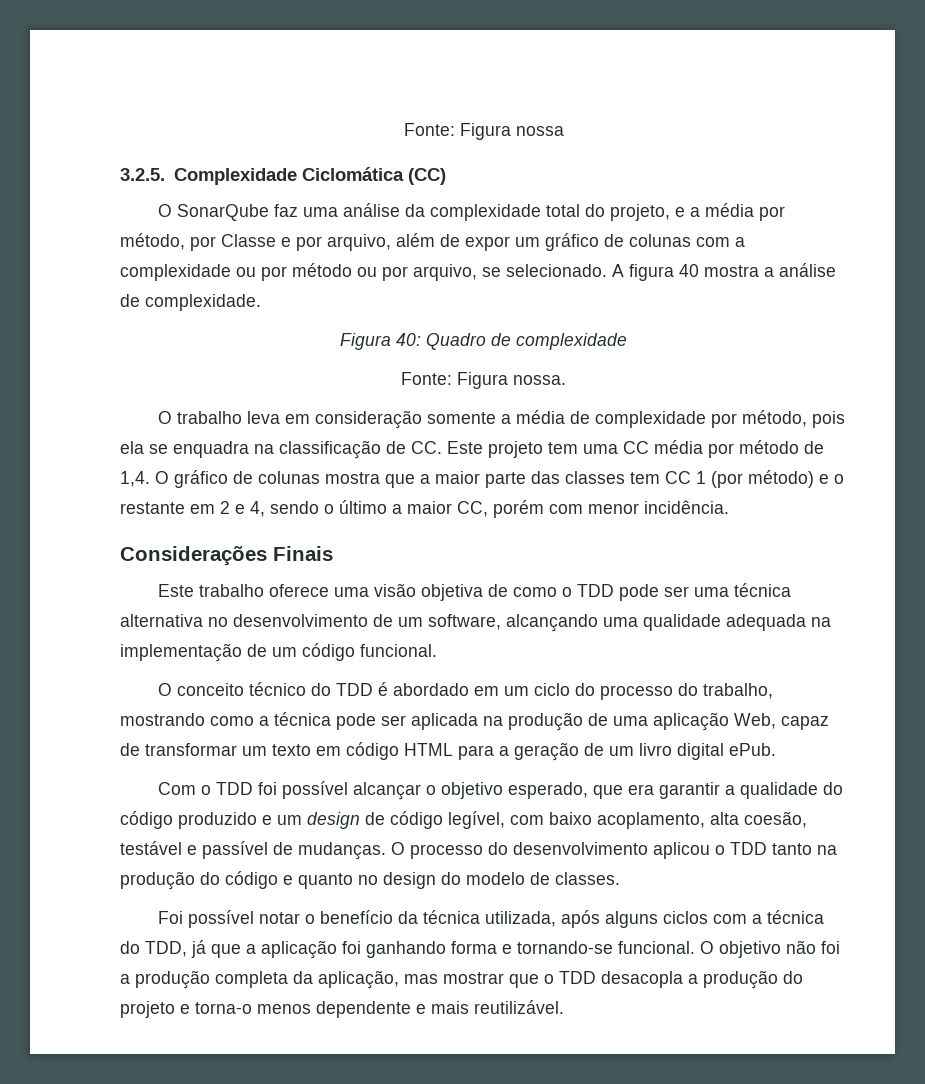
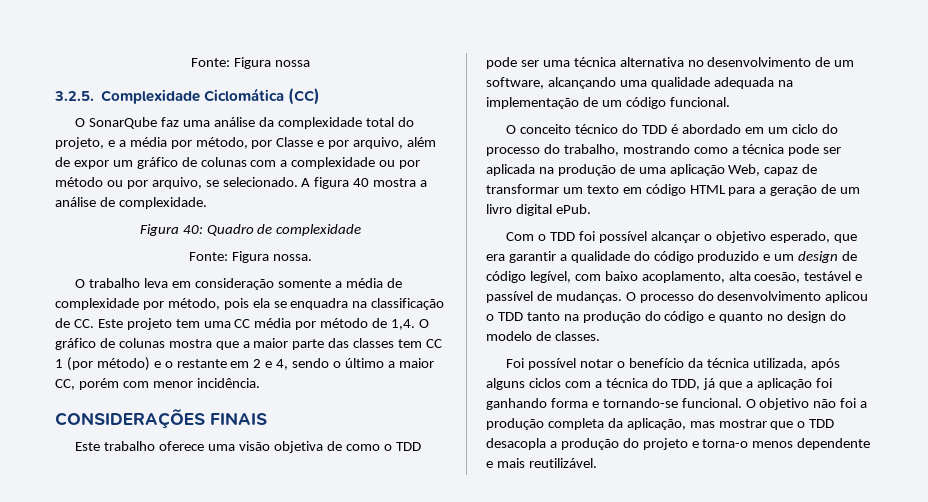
- Considerações Finais
+ CONSIDERAÇÕES FINAIS

